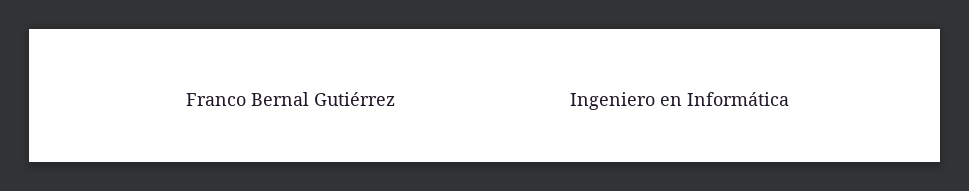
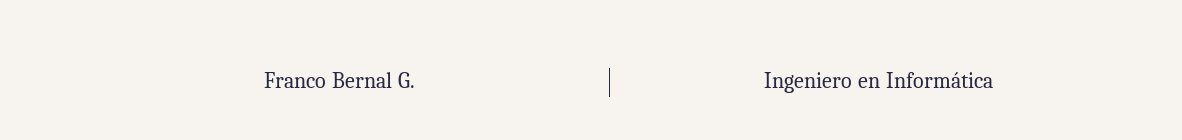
- Franco Bernal Gutiérrez
+ Franco Bernal G.

